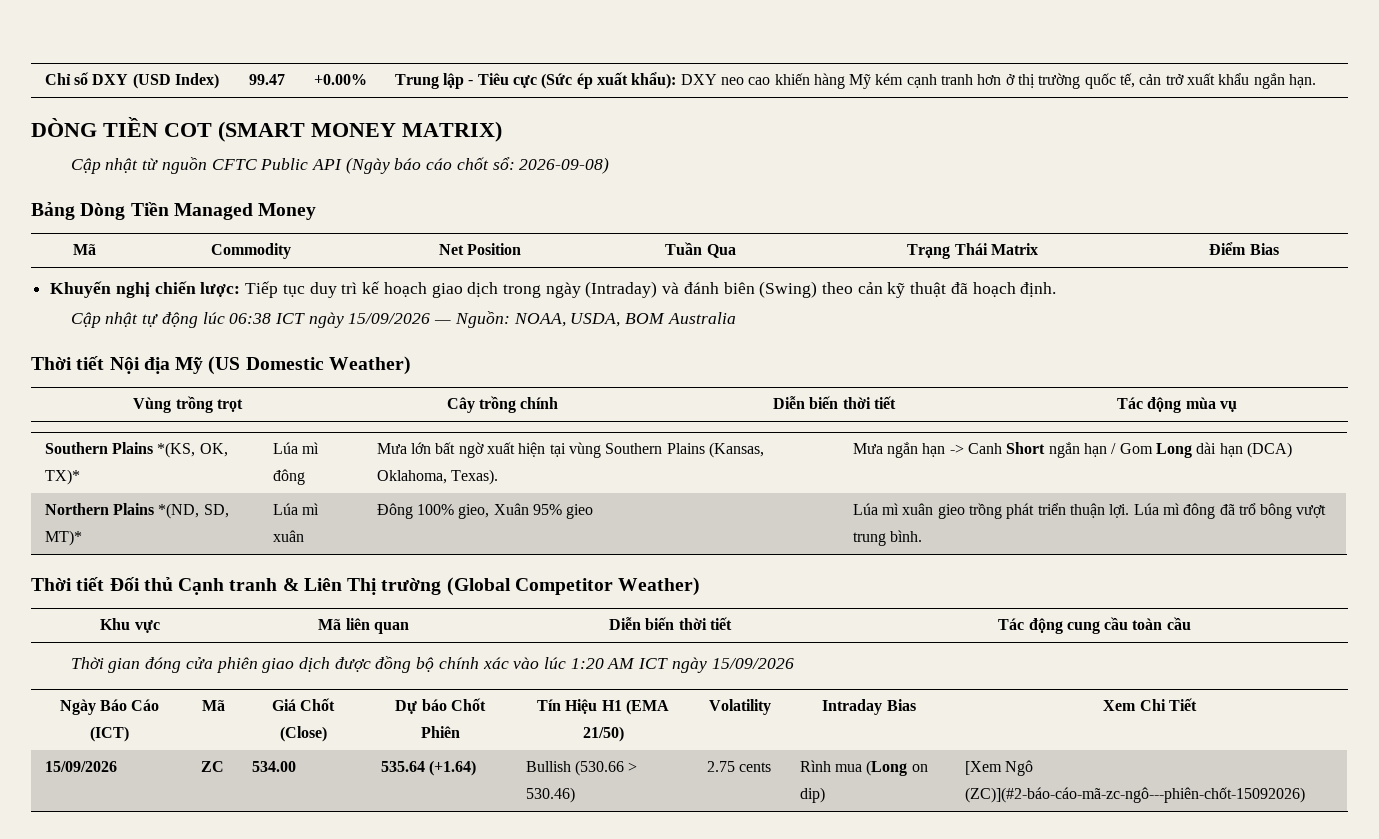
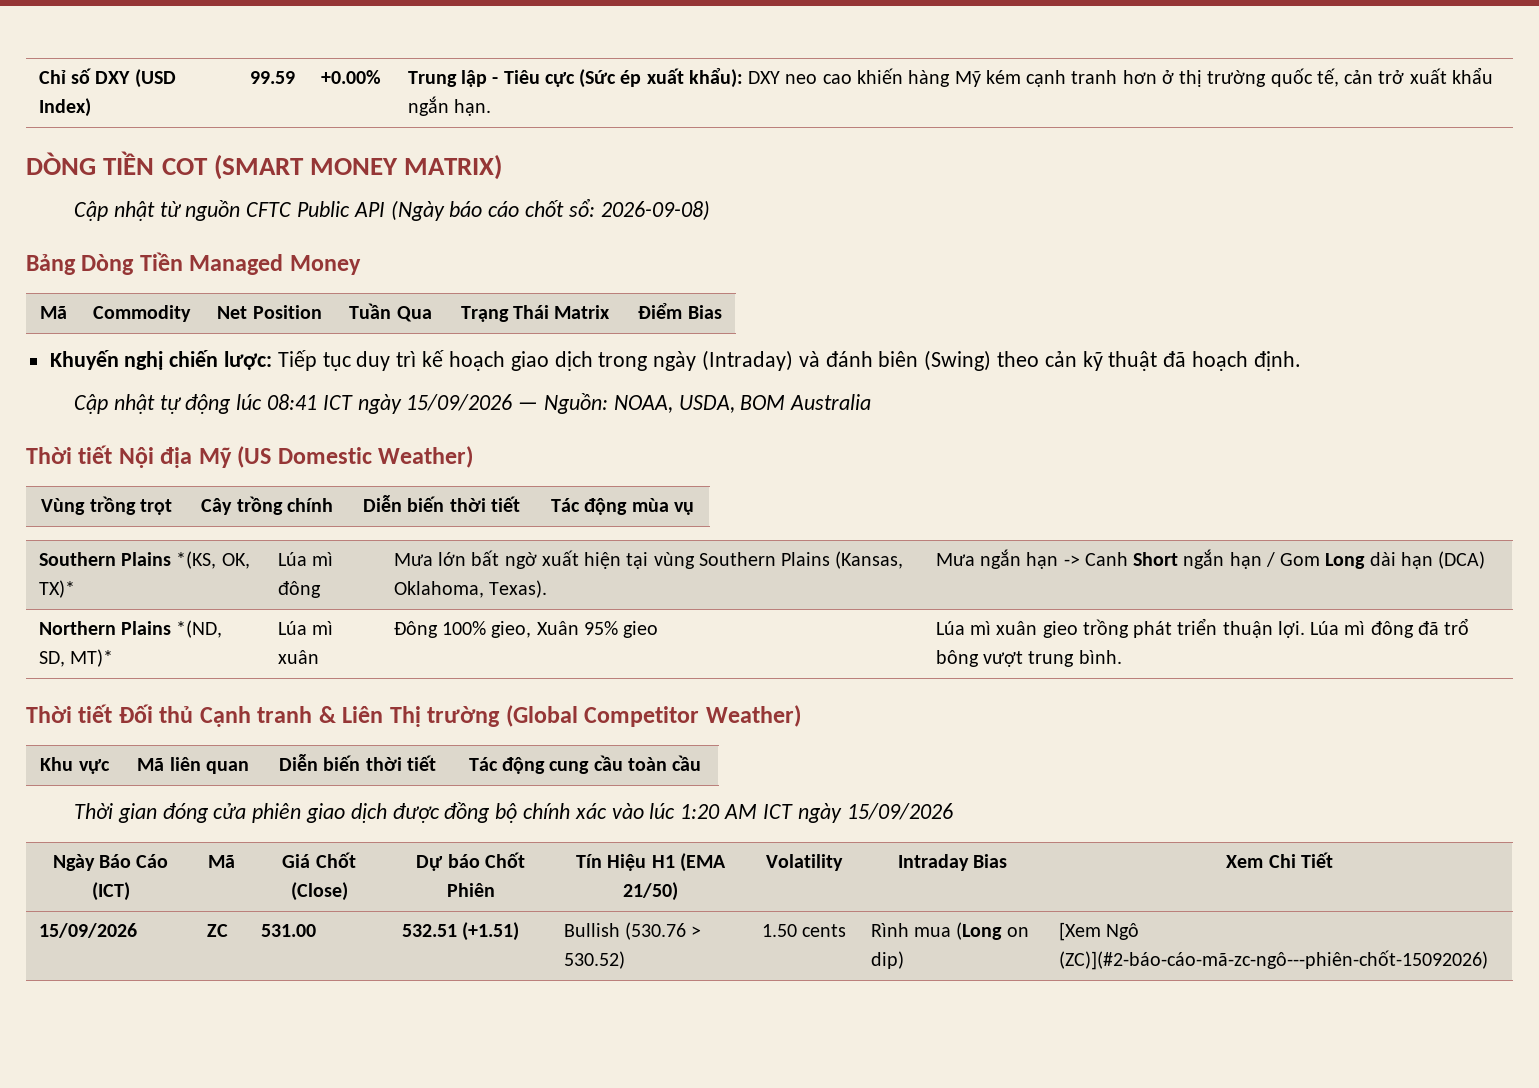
- Chỉ số DXY (USD Index) | 99.47 | +0.00% | Trung lập - Tiêu cực (Sức ép xuất khẩu): DXY neo cao khiến hàng Mỹ kém cạnh tranh hơn ở thị trường quốc tế, cản trở xuất khẩu ngắn hạn.
+ Chỉ số DXY (USD Index) | 99.59 | +0.00% | Trung lập - Tiêu cực (Sức ép xuất khẩu): DXY neo cao khiến hàng Mỹ kém cạnh tranh hơn ở thị trường quốc tế, cản trở xuất khẩu ngắn hạn.
- Cập nhật tự động lúc 06:38 ICT ngày 15/09/2026 — Nguồn: NOAA, USDA, BOM Australia
+ Cập nhật tự động lúc 08:41 ICT ngày 15/09/2026 — Nguồn: NOAA, USDA, BOM Australia
- 15/09/2026 | ZC | 534.00 | 535.64 (+1.64) | Bullish (530.66 > 530.46) | 2.75 cents | Rình mua (Long on dip) | [Xem Ngô (ZC)](#2-báo-cáo-mã-zc-ngô---phiên-chốt-15092026)
+ 15/09/2026 | ZC | 531.00 | 532.51 (+1.51) | Bullish (530.76 > 530.52) | 1.50 cents | Rình mua (Long on dip) | [Xem Ngô (ZC)](#2-báo-cáo-mã-zc-ngô---phiên-chốt-15092026)

